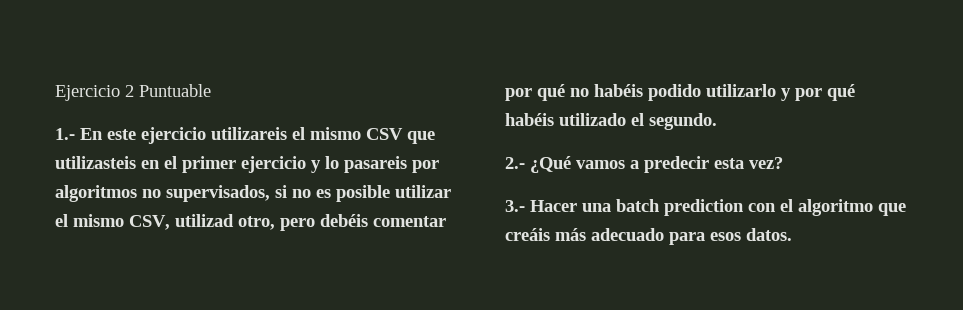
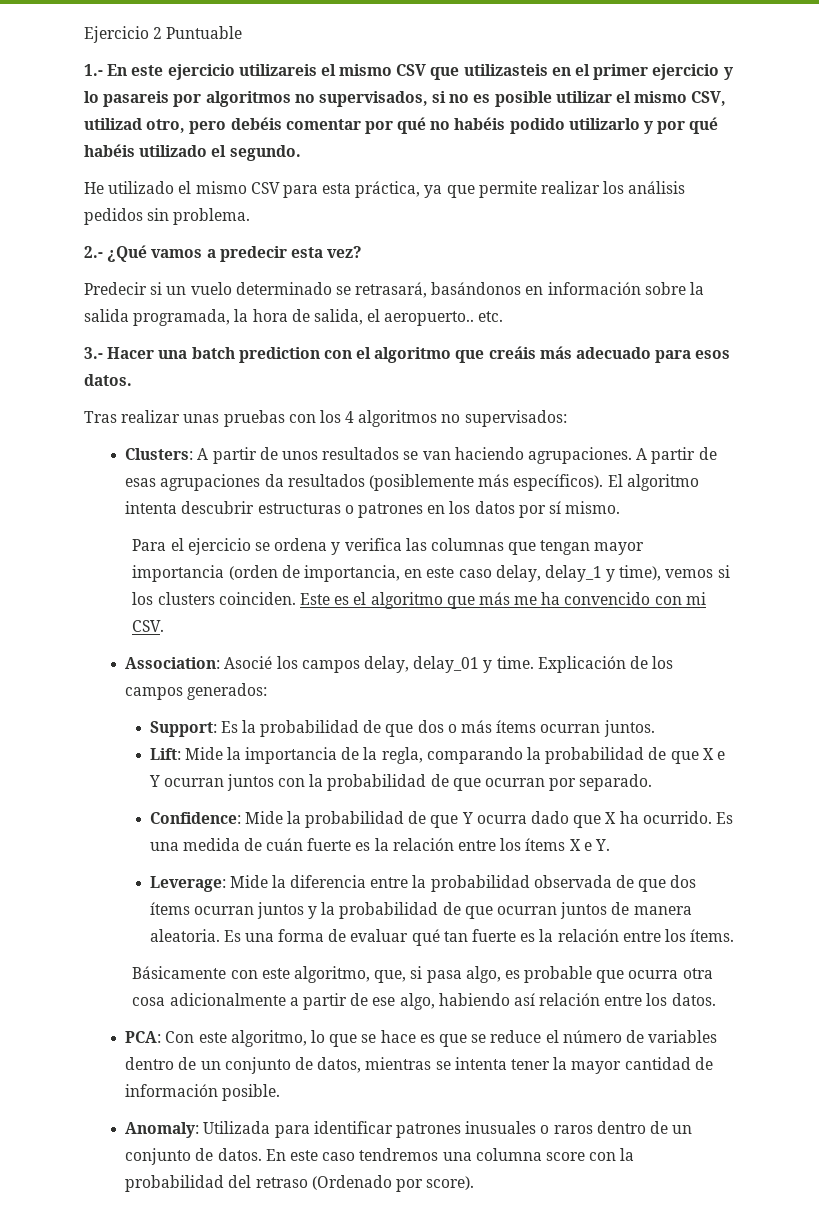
+ He utilizado el mismo CSV para esta práctica, ya que permite realizar los análisis pedidos sin problema.
+ Predecir si un vuelo determinado se retrasará, basándonos en información sobre la salida programada, la hora de salida, el aeropuerto.. etc.
+ Tras realizar unas pruebas con los 4 algoritmos no supervisados:
+ Clusters: A partir de unos resultados se van haciendo agrupaciones. A partir de esas agrupaciones da resultados (posiblemente más específicos). El algoritmo intenta descubrir estructuras o patrones en los datos por sí mismo.
+ Para el ejercicio se ordena y verifica las columnas que tengan mayor importancia (orden de importancia, en este caso delay, delay_1 y time), vemos si los clusters coinciden. Este es el algoritmo que más me ha convencido con mi CSV.
+ Association: Asocié los campos delay, delay_01 y time. Explicación de los campos generados:
+ Support: Es la probabilidad de que dos o más ítems ocurran juntos.
+ Lift: Mide la importancia de la regla, comparando la probabilidad de que X e Y ocurran juntos con la probabilidad de que ocurran por separado.
+ Confidence: Mide la probabilidad de que Y ocurra dado que X ha ocurrido. Es una medida de cuán fuerte es la relación entre los ítems X e Y.
+ Leverage: Mide la diferencia entre la probabilidad observada de que dos ítems ocurran juntos y la probabilidad de que ocurran juntos de manera aleatoria. Es una forma de evaluar qué tan fuerte es la relación entre los ítems.
+ Básicamente con este algoritmo, que, si pasa algo, es probable que ocurra otra cosa adicionalmente a partir de ese algo, habiendo así relación entre los datos.
+ PCA: Con este algoritmo, lo que se hace es que se reduce el número de variables dentro de un conjunto de datos, mientras se intenta tener la mayor cantidad de información posible.
+ Anomaly: Utilizada para identificar patrones inusuales o raros dentro de un conjunto de datos. En este caso tendremos una columna score con la probabilidad del retraso (Ordenado por score).

